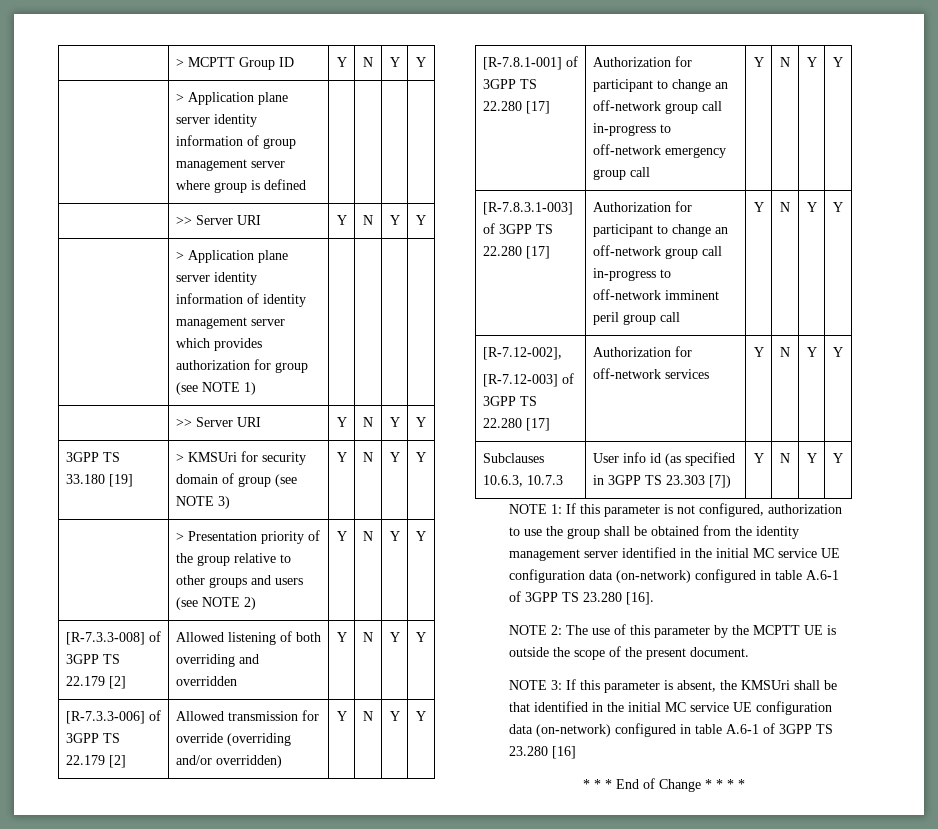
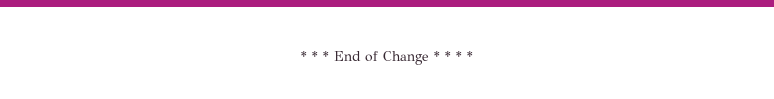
- | > MCPTT Group ID | Y | N | Y | Y
- | > Application plane server identity information of group management server where group is defined | | | |
- | >> Server URI | Y | N | Y | Y
- | > Application plane server identity information of identity management server which provides authorization for group (see NOTE 1) | | | |
- | >> Server URI | Y | N | Y | Y
- 3GPP TS 33.180 [19] | > KMSUri for security domain of group (see NOTE 3) | Y | N | Y | Y
- | > Presentation priority of the group relative to other groups and users (see NOTE 2) | Y | N | Y | Y
- [R-7.3.3-008] of 3GPP TS 22.179 [2] | Allowed listening of both overriding and overridden | Y | N | Y | Y
- [R-7.3.3-006] of 3GPP TS 22.179 [2] | Allowed transmission for override (overriding and/or overridden) | Y | N | Y | Y
- [R-7.8.1-001] of 3GPP TS 22.280 [17] | Authorization for participant to change an off-network group call in-progress to off-network emergency group call | Y | N | Y | Y
- [R-7.8.3.1-003] of 3GPP TS 22.280 [17] | Authorization for participant to change an off-network group call in-progress to off-network imminent peril group call | Y | N | Y | Y
- [R-7.12-002],
- [R-7.12-003] of 3GPP TS 22.280 [17] | Authorization for off-network services | Y | N | Y | Y
- Subclauses 10.6.3, 10.7.3 | User info id (as specified in 3GPP TS 23.303 [7]) | Y | N | Y | Y
- NOTE 1: If this parameter is not configured, authorization to use the group shall be obtained from the identity management server identified in the initial MC service UE configuration data (on-network) configured in table A.6-1 of 3GPP TS 23.280 [16].
- NOTE 2: The use of this parameter by the MCPTT UE is outside the scope of the present document.
- NOTE 3: If this parameter is absent, the KMSUri shall be that identified in the initial MC service UE configuration data (on-network) configured in table A.6-1 of 3GPP TS 23.280 [16]

